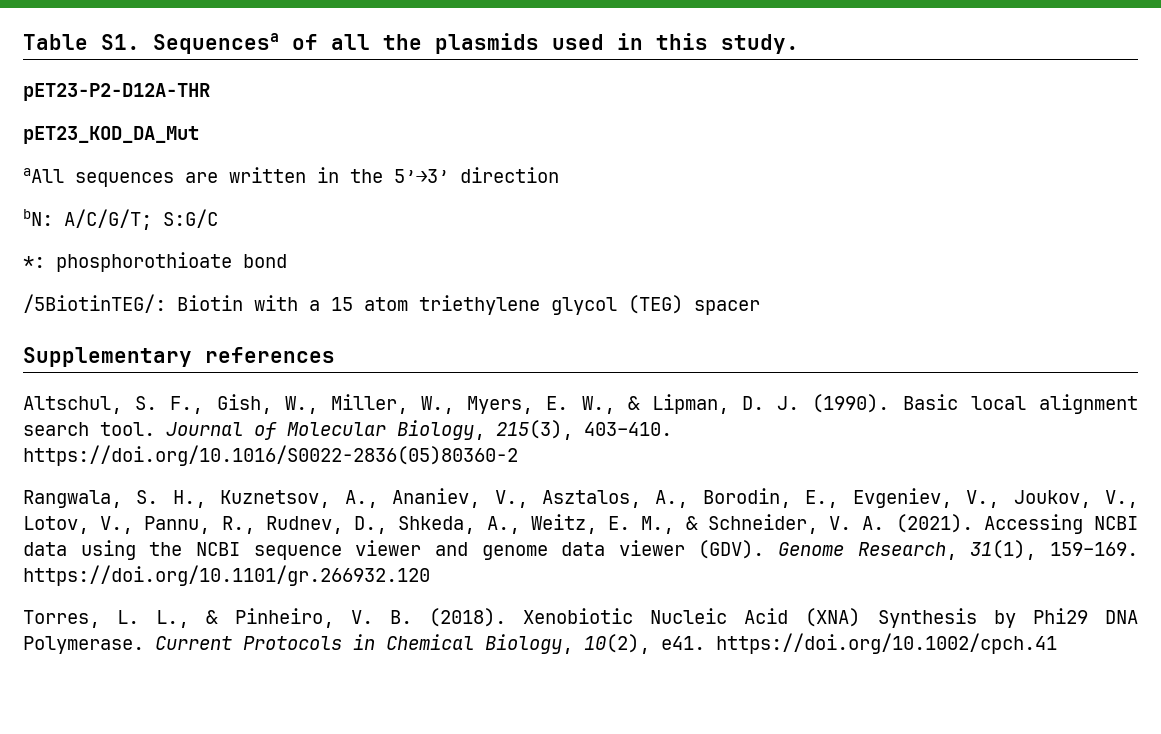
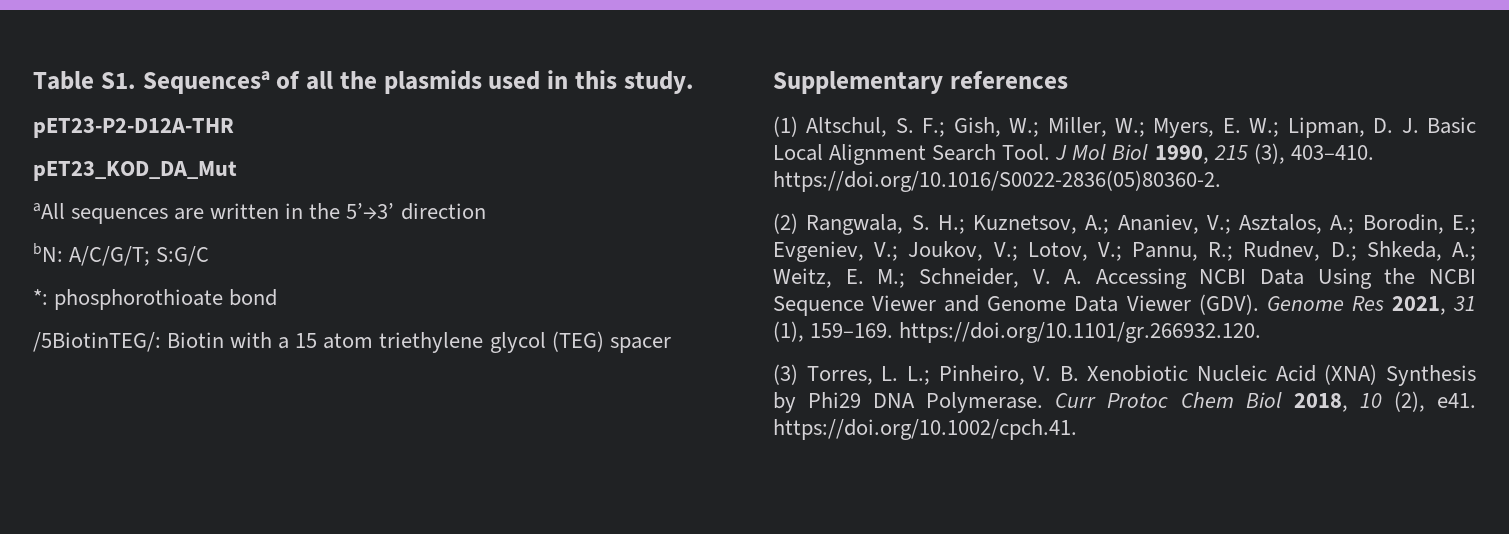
- Altschul, S. F., Gish, W., Miller, W., Myers, E. W., & Lipman, D. J. (1990). Basic local alignment search tool. Journal of Molecular Biology, 215(3), 403–410. https://doi.org/10.1016/S0022-2836(05)80360-2
- Rangwala, S. H., Kuznetsov, A., Ananiev, V., Asztalos, A., Borodin, E., Evgeniev, V., Joukov, V., Lotov, V., Pannu, R., Rudnev, D., Shkeda, A., Weitz, E. M., & Schneider, V. A. (2021). Accessing NCBI data using the NCBI sequence viewer and genome data viewer (GDV). Genome Research, 31(1), 159–169. https://doi.org/10.1101/gr.266932.120
- Torres, L. L., & Pinheiro, V. B. (2018). Xenobiotic Nucleic Acid (XNA) Synthesis by Phi29 DNA Polymerase.
+ (1) Altschul, S. F.; Gish, W.; Miller, W.; Myers, E. W.; Lipman, D. J. Basic Local Alignment Search Tool. J Mol Biol 1990, 215 (3), 403–410. https://doi.org/10.1016/S0022-2836(05)80360-2.
+ (2) Rangwala, S. H.; Kuznetsov, A.; Ananiev, V.; Asztalos, A.; Borodin, E.; Evgeniev, V.; Joukov, V.; Lotov, V.; Pannu, R.; Rudnev, D.; Shkeda, A.; Weitz, E. M.; Schneider, V. A. Accessing NCBI Data Using the NCBI Sequence Viewer and Genome Data Viewer (GDV). Genome Res 2021, 31 (1), 159–169. https://doi.org/10.1101/gr.266932.120.
+ (3) Torres, L. L.; Pinheiro, V. B. Xenobiotic Nucleic Acid (XNA) Synthesis by Phi29 DNA Polymerase.
- Current Protocols in Chemical Biology, 10(2), e41. https://doi.org/10.1002/cpch.41
+ Curr Protoc Chem Biol 2018, 10 (2), e41. https://doi.org/10.1002/cpch.41.

